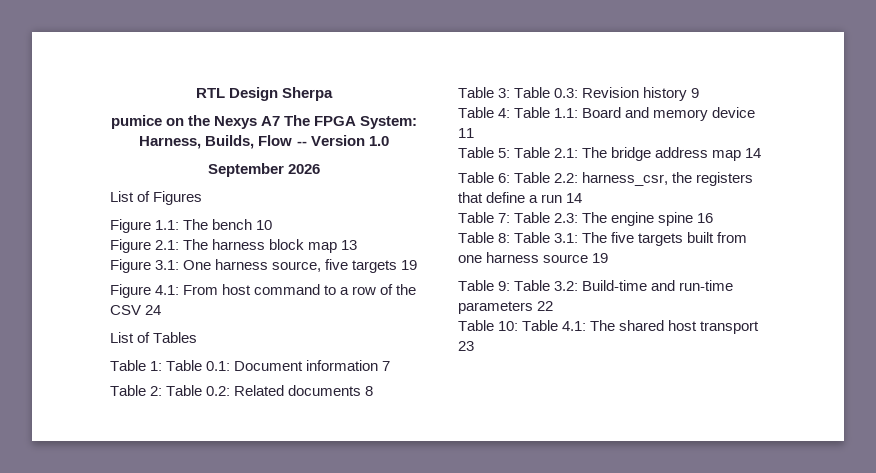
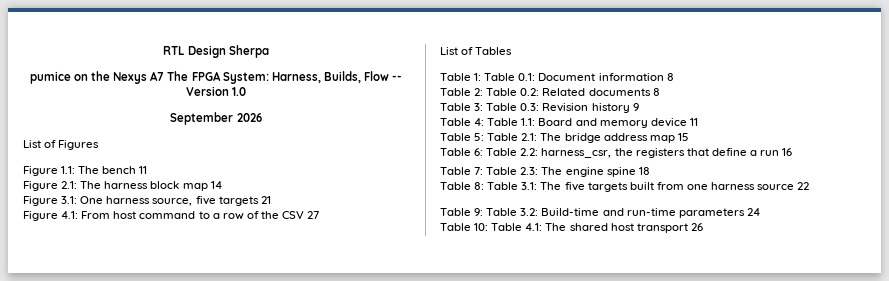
- Figure 1.1: The bench 10
+ Figure 1.1: The bench 11
- Figure 2.1: The harness block map 13
+ Figure 2.1: The harness block map 14
- Figure 3.1: One harness source, five targets 19
+ Figure 3.1: One harness source, five targets 21
- Figure 4.1: From host command to a row of the CSV 24
+ Figure 4.1: From host command to a row of the CSV 27
- Table 1: Table 0.1: Document information 7
+ Table 1: Table 0.1: Document information 8
- Table 5: Table 2.1: The bridge address map 14
+ Table 5: Table 2.1: The bridge address map 15
- Table 6: Table 2.2: harness_csr, the registers that define a run 14
+ Table 6: Table 2.2: harness_csr, the registers that define a run 16
- Table 7: Table 2.3: The engine spine 16
+ Table 7: Table 2.3: The engine spine 18
- Table 8: Table 3.1: The five targets built from one harness source 19
+ Table 8: Table 3.1: The five targets built from one harness source 22
- Table 9: Table 3.2: Build-time and run-time parameters 22
+ Table 9: Table 3.2: Build-time and run-time parameters 24
- Table 10: Table 4.1: The shared host transport 23
+ Table 10: Table 4.1: The shared host transport 26

